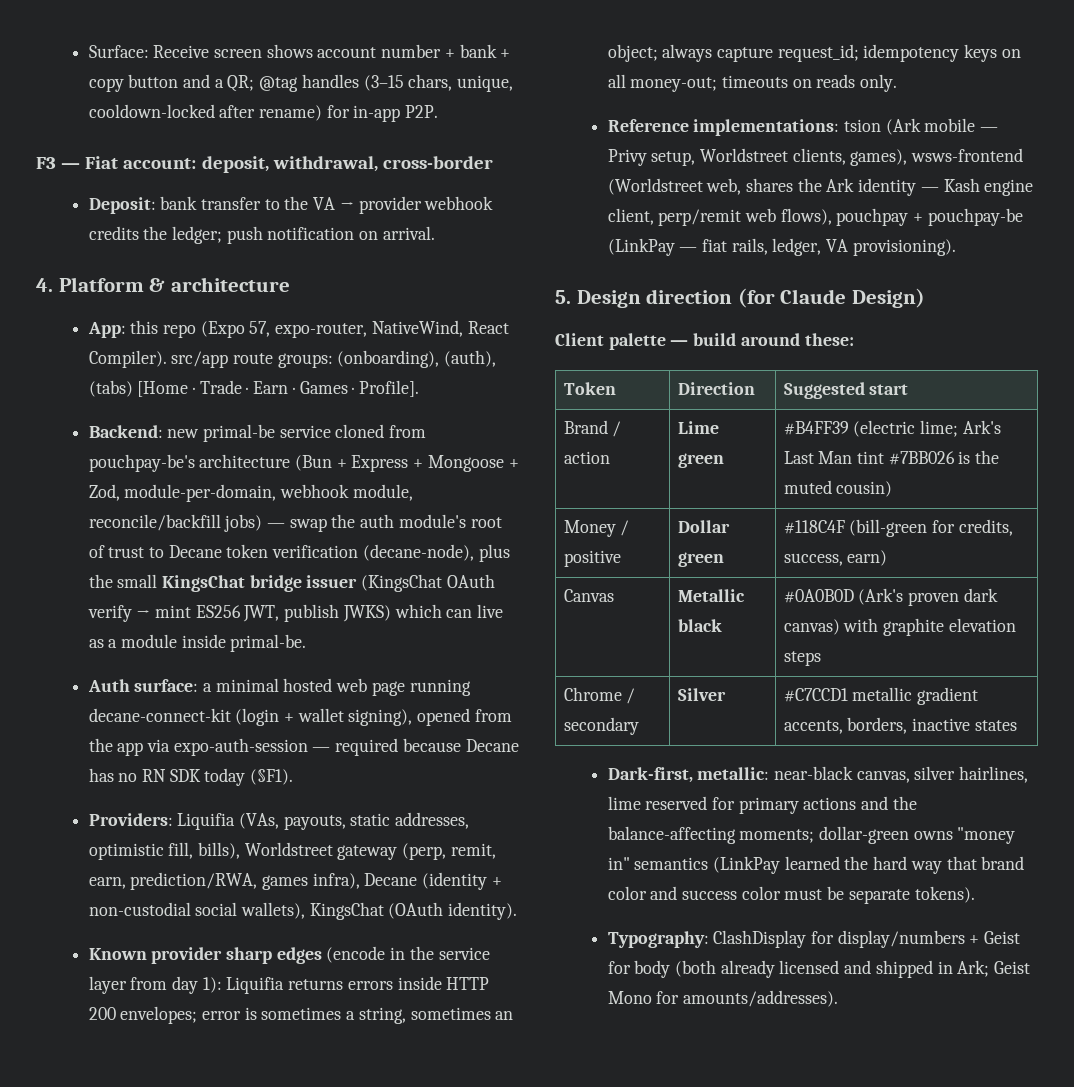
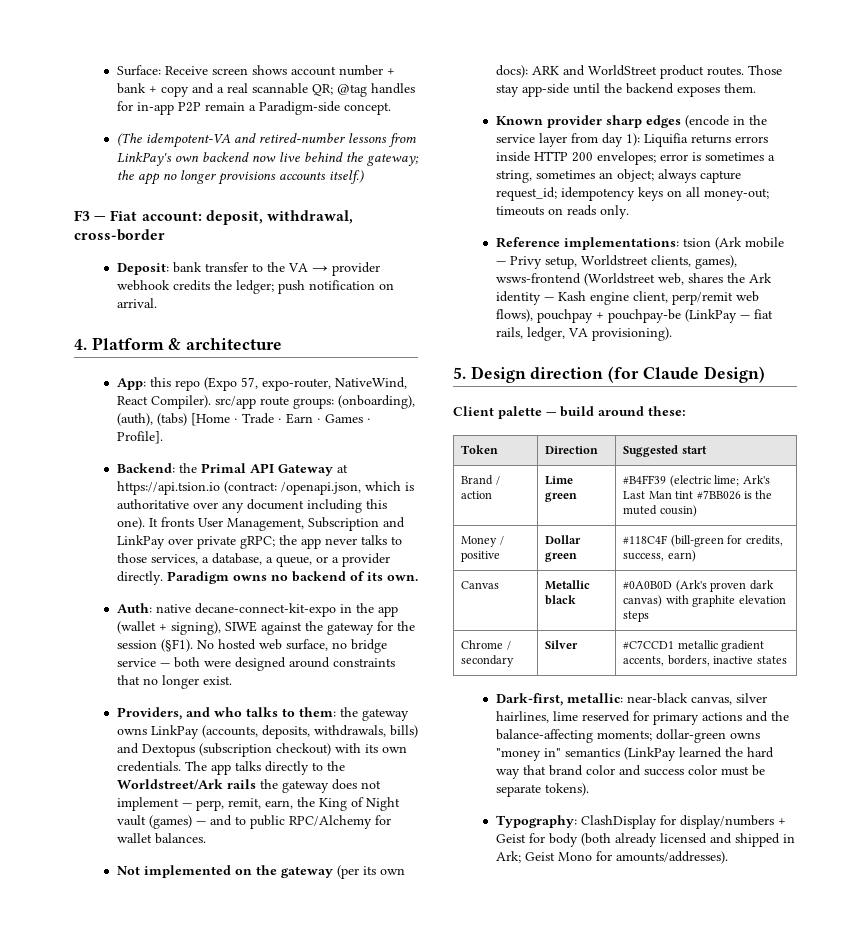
- Surface: Receive screen shows account number + bank + copy button and a QR; @tag handles (3–15 chars, unique, cooldown-locked after rename) for in-app P2P.
+ Surface: Receive screen shows account number + bank + copy and a real scannable QR; @tag handles for in-app P2P remain a Paradigm-side concept.
+ (The idempotent-VA and retired-number lessons from LinkPay's own backend now live behind the gateway; the app no longer provisions accounts itself.)
- Backend: new primal-be service cloned from pouchpay-be's architecture (Bun + Express + Mongoose + Zod, module-per-domain, webhook module, reconcile/backfill jobs) — swap the auth module's root of trust to Decane token verification (decane-node), plus the small KingsChat bridge issuer (KingsChat OAuth verify → mint ES256 JWT, publish JWKS) which can live as a module inside primal-be.
- Auth surface: a minimal hosted web page running decane-connect-kit (login + wallet signing), opened from the app via expo-auth-session — required because Decane has no RN SDK today (§F1).
- Providers: Liquifia (VAs, payouts, static addresses, optimistic fill, bills), Worldstreet gateway (perp, remit, earn, prediction/RWA, games infra), Decane (identity + non-custodial social wallets), KingsChat (OAuth identity).
+ Backend: the Primal API Gateway at https://api.tsion.io (contract: /openapi.json, which is authoritative over any document including this one). It fronts User Management, Subscription and LinkPay over private gRPC; the app never talks to those services, a database, a queue, or a provider directly. Paradigm owns no backend of its own.
+ Auth: native decane-connect-kit-expo in the app (wallet + signing), SIWE against the gateway for the session (§F1). No hosted web surface, no bridge service — both were designed around constraints that no longer exist.
+ Providers, and who talks to them: the gateway owns LinkPay (accounts, deposits, withdrawals, bills) and Dextopus (subscription checkout) with its own credentials. The app talks directly to the Worldstreet/Ark rails the gateway does not implement — perp, remit, earn, the King of Night vault (games) — and to public RPC/Alchemy for wallet balances.
+ Not implemented on the gateway (per its own docs): ARK and WorldStreet product routes. Those stay app-side until the backend exposes them.

